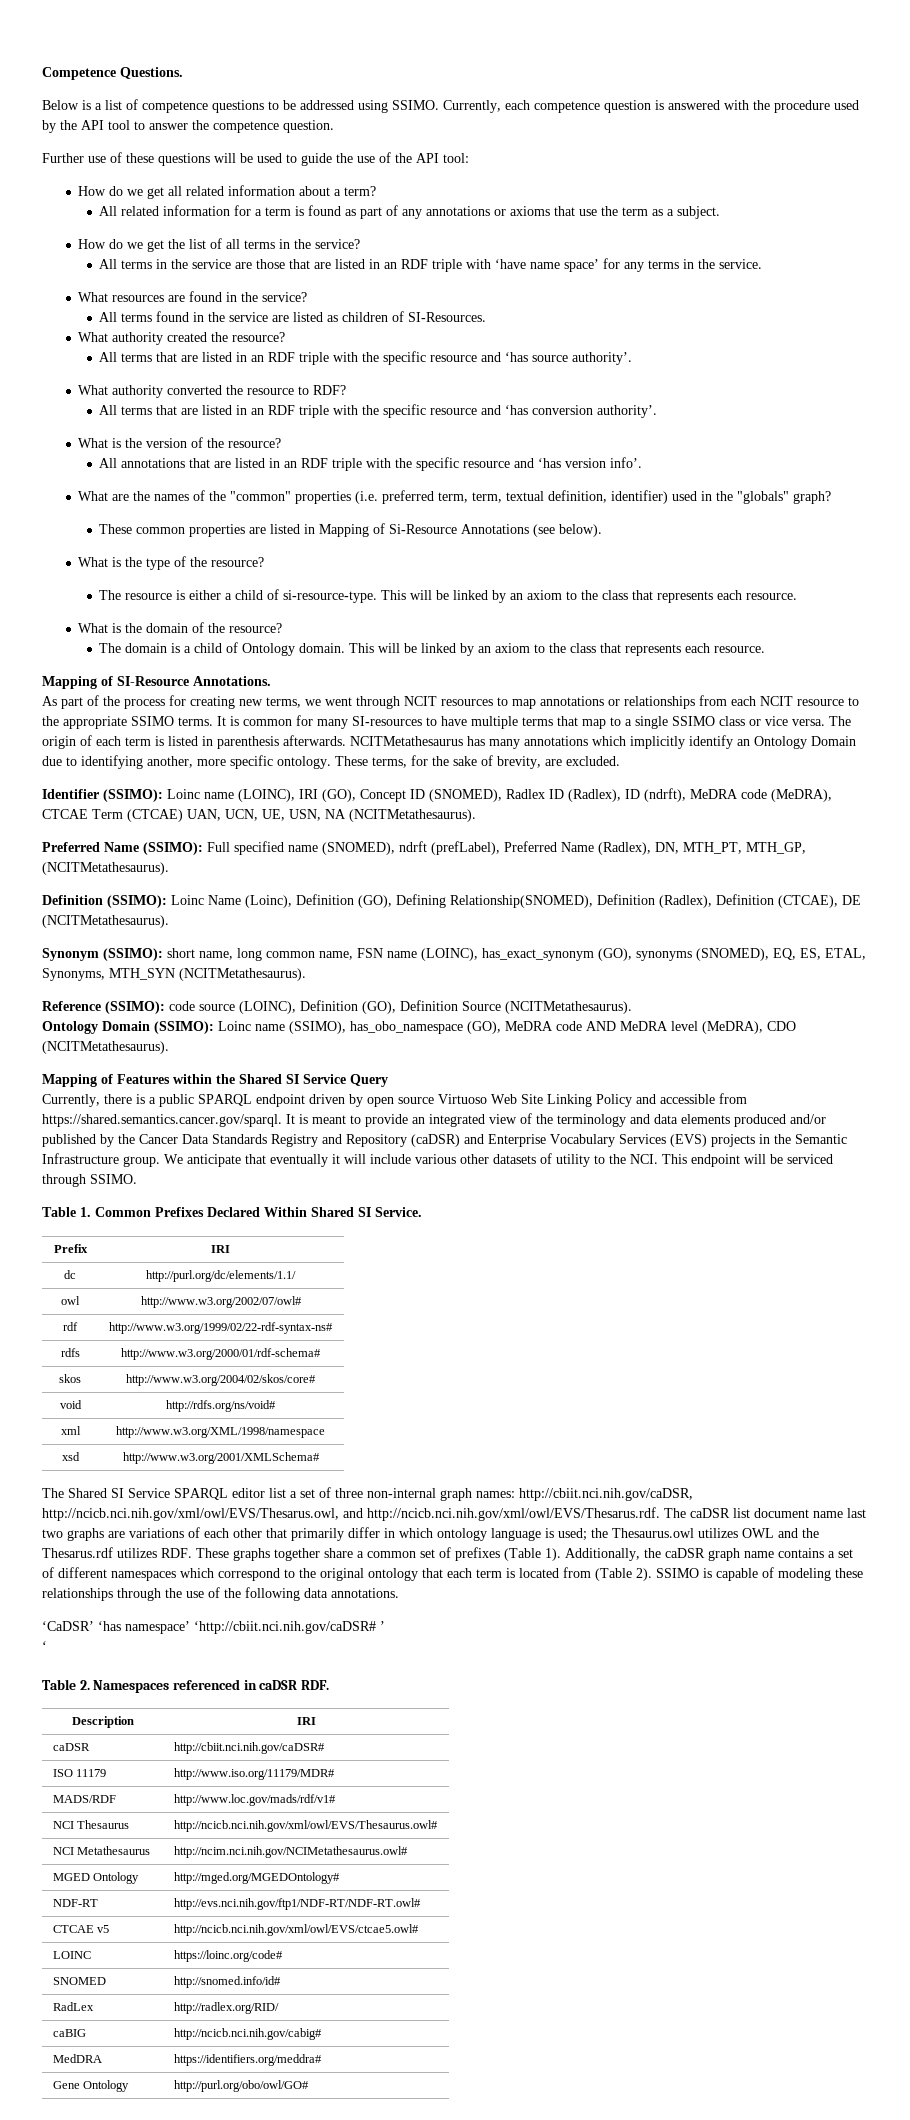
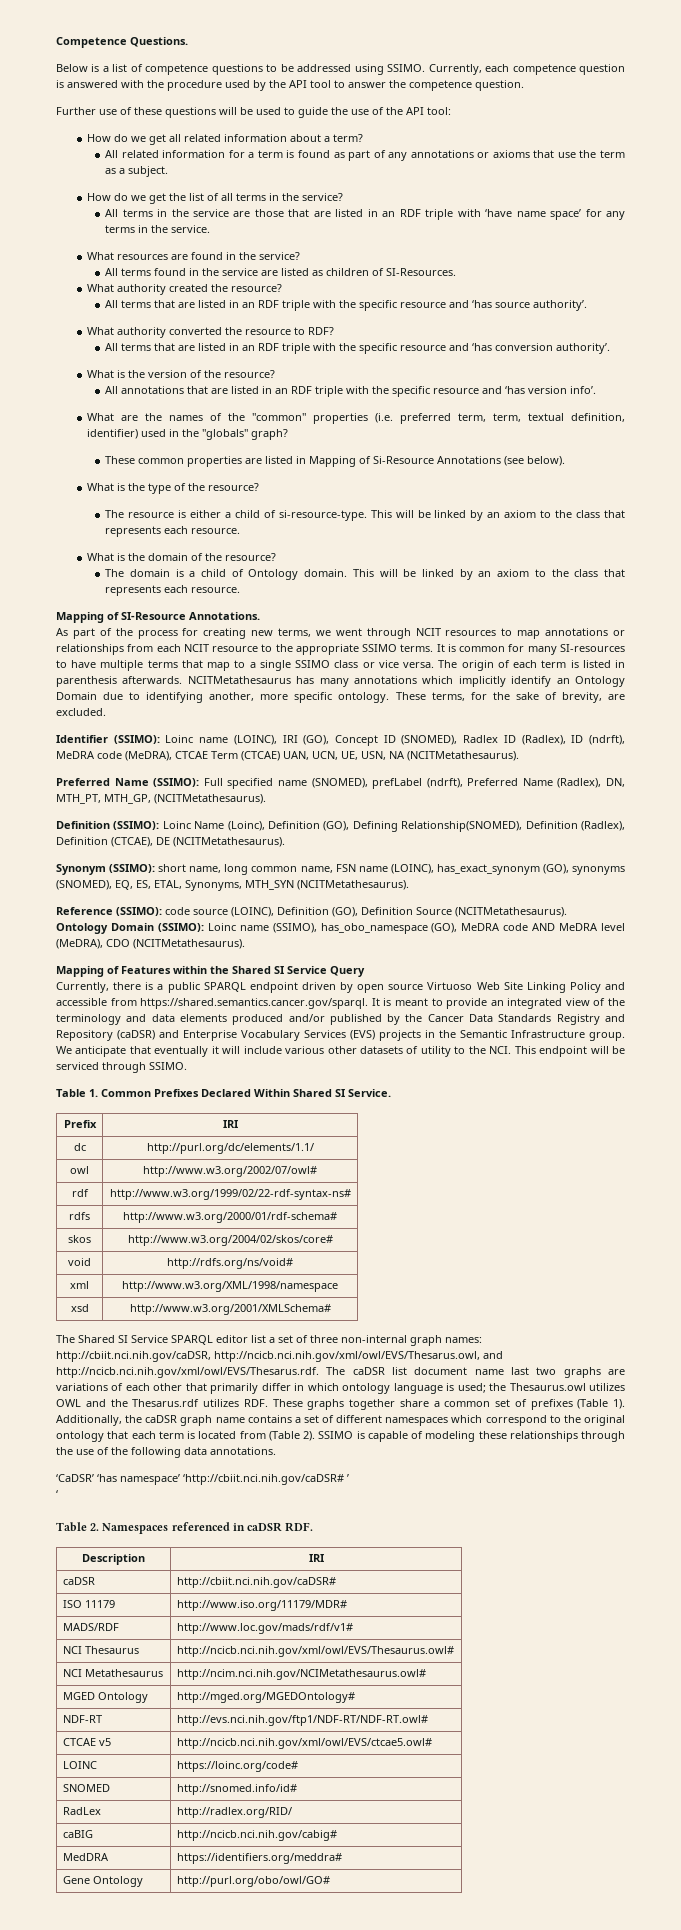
- Preferred Name (SSIMO): Full specified name (SNOMED), ndrft (prefLabel), Preferred Name (Radlex), DN, MTH_PT, MTH_GP, (NCITMetathesaurus).
+ Preferred Name (SSIMO): Full specified name (SNOMED), prefLabel (ndrft), Preferred Name (Radlex), DN, MTH_PT, MTH_GP, (NCITMetathesaurus).

